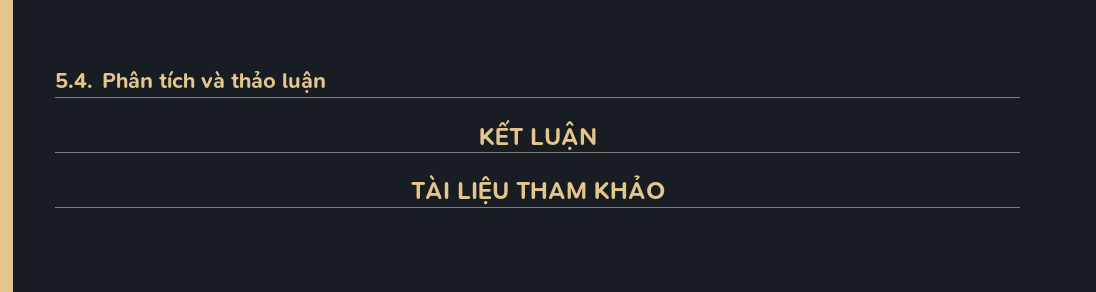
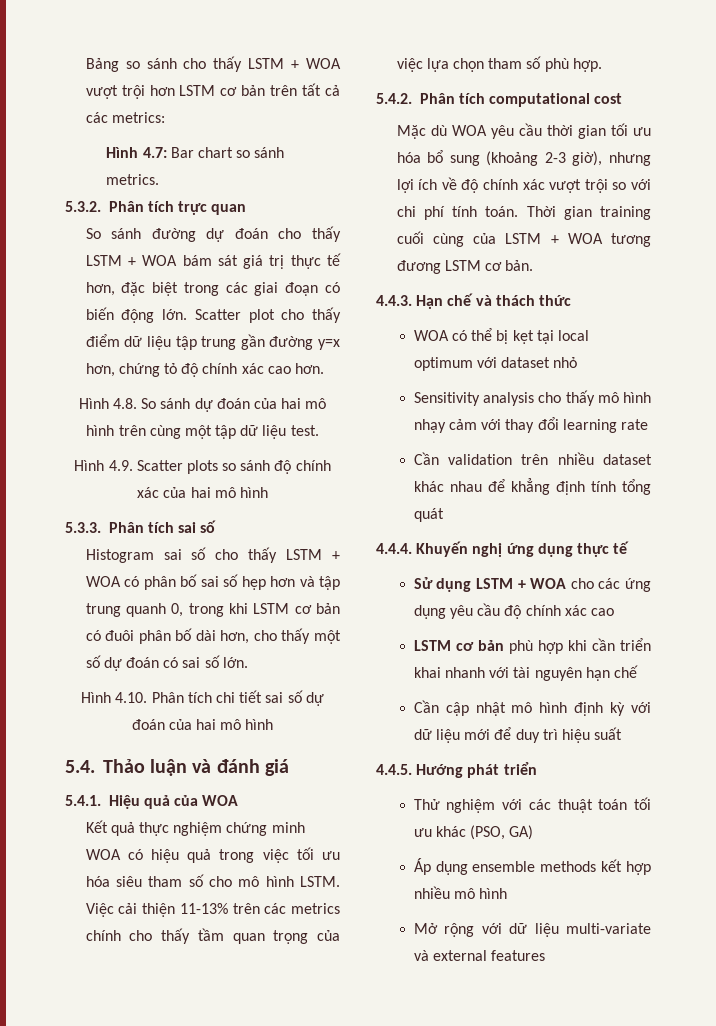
- 5.4. Phân tích và thảo luận
- KẾT LUẬN
- TÀI LIỆU THAM KHẢO
+ Bảng so sánh cho thấy LSTM + WOA vượt trội hơn LSTM cơ bản trên tất cả các metrics:
+ Hình 4.7: Bar chart so sánh metrics.
+ 5.3.2. Phân tích trực quan
+ So sánh đường dự đoán cho thấy LSTM + WOA bám sát giá trị thực tế hơn, đặc biệt trong các giai đoạn có biến động lớn. Scatter plot cho thấy điểm dữ liệu tập trung gần đường y=x hơn, chứng tỏ độ chính xác cao hơn.
+ Hình 4.8. So sánh dự đoán của hai mô hình trên cùng một tập dữ liệu test.
+ Hình 4.9. Scatter plots so sánh độ chính xác của hai mô hình
+ 5.3.3. Phân tích sai số
+ Histogram sai số cho thấy LSTM + WOA có phân bố sai số hẹp hơn và tập trung quanh 0, trong khi LSTM cơ bản có đuôi phân bố dài hơn, cho thấy một số dự đoán có sai số lớn.
+ Hình 4.10. Phân tích chi tiết sai số dự đoán của hai mô hình
+ 5.4. Thảo luận và đánh giá
+ 5.4.1. Hiệu quả của WOA
+ Kết quả thực nghiệm chứng minh WOA có hiệu quả trong việc tối ưu hóa siêu tham số cho mô hình LSTM. Việc cải thiện 11-13% trên các metrics chính cho thấy tầm quan trọng của việc lựa chọn tham số phù hợp.
+ 5.4.2. Phân tích computational cost
+ Mặc dù WOA yêu cầu thời gian tối ưu hóa bổ sung (khoảng 2-3 giờ), nhưng lợi ích về độ chính xác vượt trội so với chi phí tính toán. Thời gian training cuối cùng của LSTM + WOA tương đương LSTM cơ bản.
+ 4.4.3. Hạn chế và thách thức
+ WOA có thể bị kẹt tại local optimum với dataset nhỏ
+ Sensitivity analysis cho thấy mô hình nhạy cảm với thay đổi learning rate
+ Cần validation trên nhiều dataset khác nhau để khẳng định tính tổng quát
+ 4.4.4. Khuyến nghị ứng dụng thực tế
+ Sử dụng LSTM + WOA cho các ứng dụng yêu cầu độ chính xác cao
+ LSTM cơ bản phù hợp khi cần triển khai nhanh với tài nguyên hạn chế
+ Cần cập nhật mô hình định kỳ với dữ liệu mới để duy trì hiệu suất
+ 4.4.5. Hướng phát triển
+ Thử nghiệm với các thuật toán tối ưu khác (PSO, GA)
+ Áp dụng ensemble methods kết hợp nhiều mô hình
+ Mở rộng với dữ liệu multi-variate và external features

